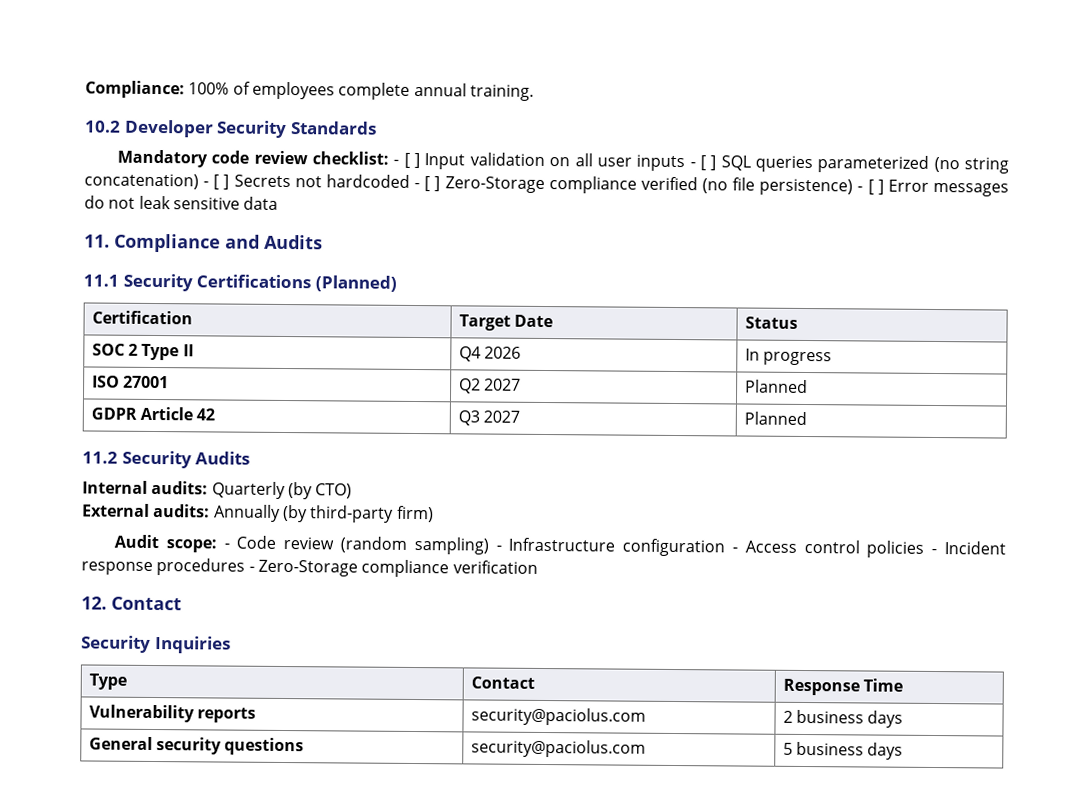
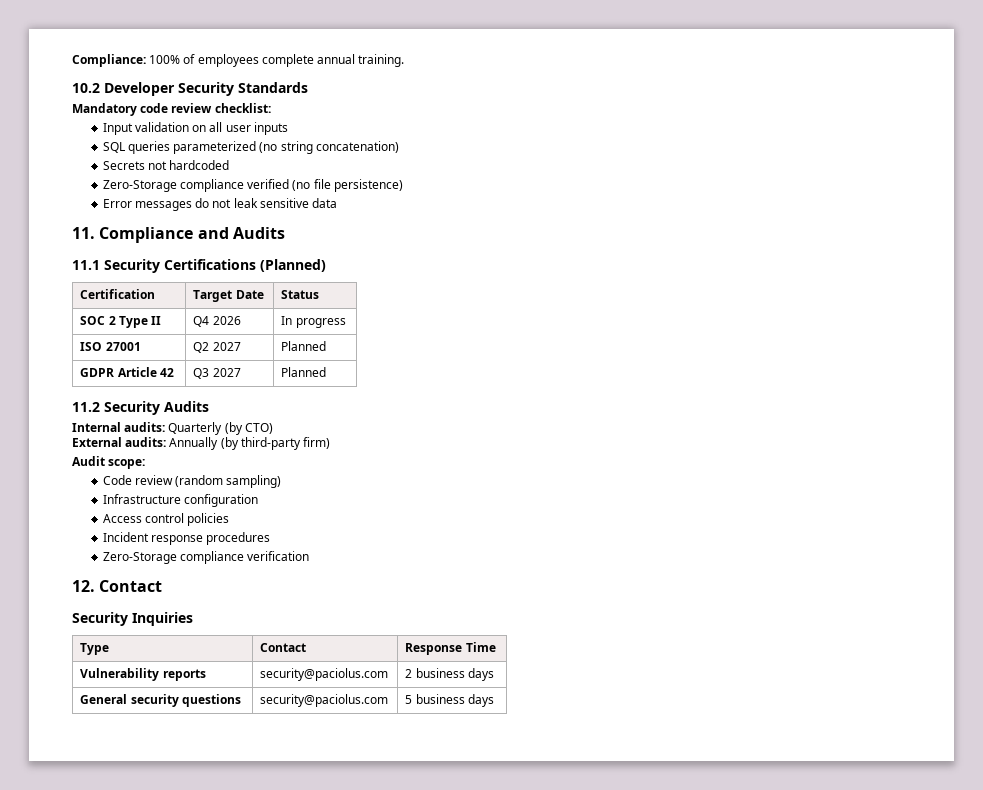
- Mandatory code review checklist: - [ ] Input validation on all user inputs - [ ] SQL queries parameterized (no string concatenation) - [ ] Secrets not hardcoded - [ ] Zero-Storage compliance verified (no file persistence) - [ ] Error messages do not leak sensitive data
+ Mandatory code review checklist:
+ Input validation on all user inputs
+ SQL queries parameterized (no string concatenation)
+ Secrets not hardcoded
+ Zero-Storage compliance verified (no file persistence)
+ Error messages do not leak sensitive data
- Audit scope: - Code review (random sampling) - Infrastructure configuration - Access control policies - Incident response procedures - Zero-Storage compliance verification
+ Audit scope:
+ Code review (random sampling)
+ Infrastructure configuration
+ Access control policies
+ Incident response procedures
+ Zero-Storage compliance verification

